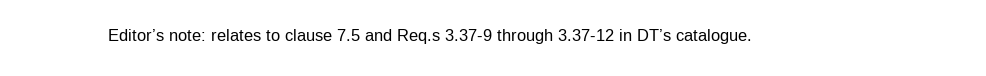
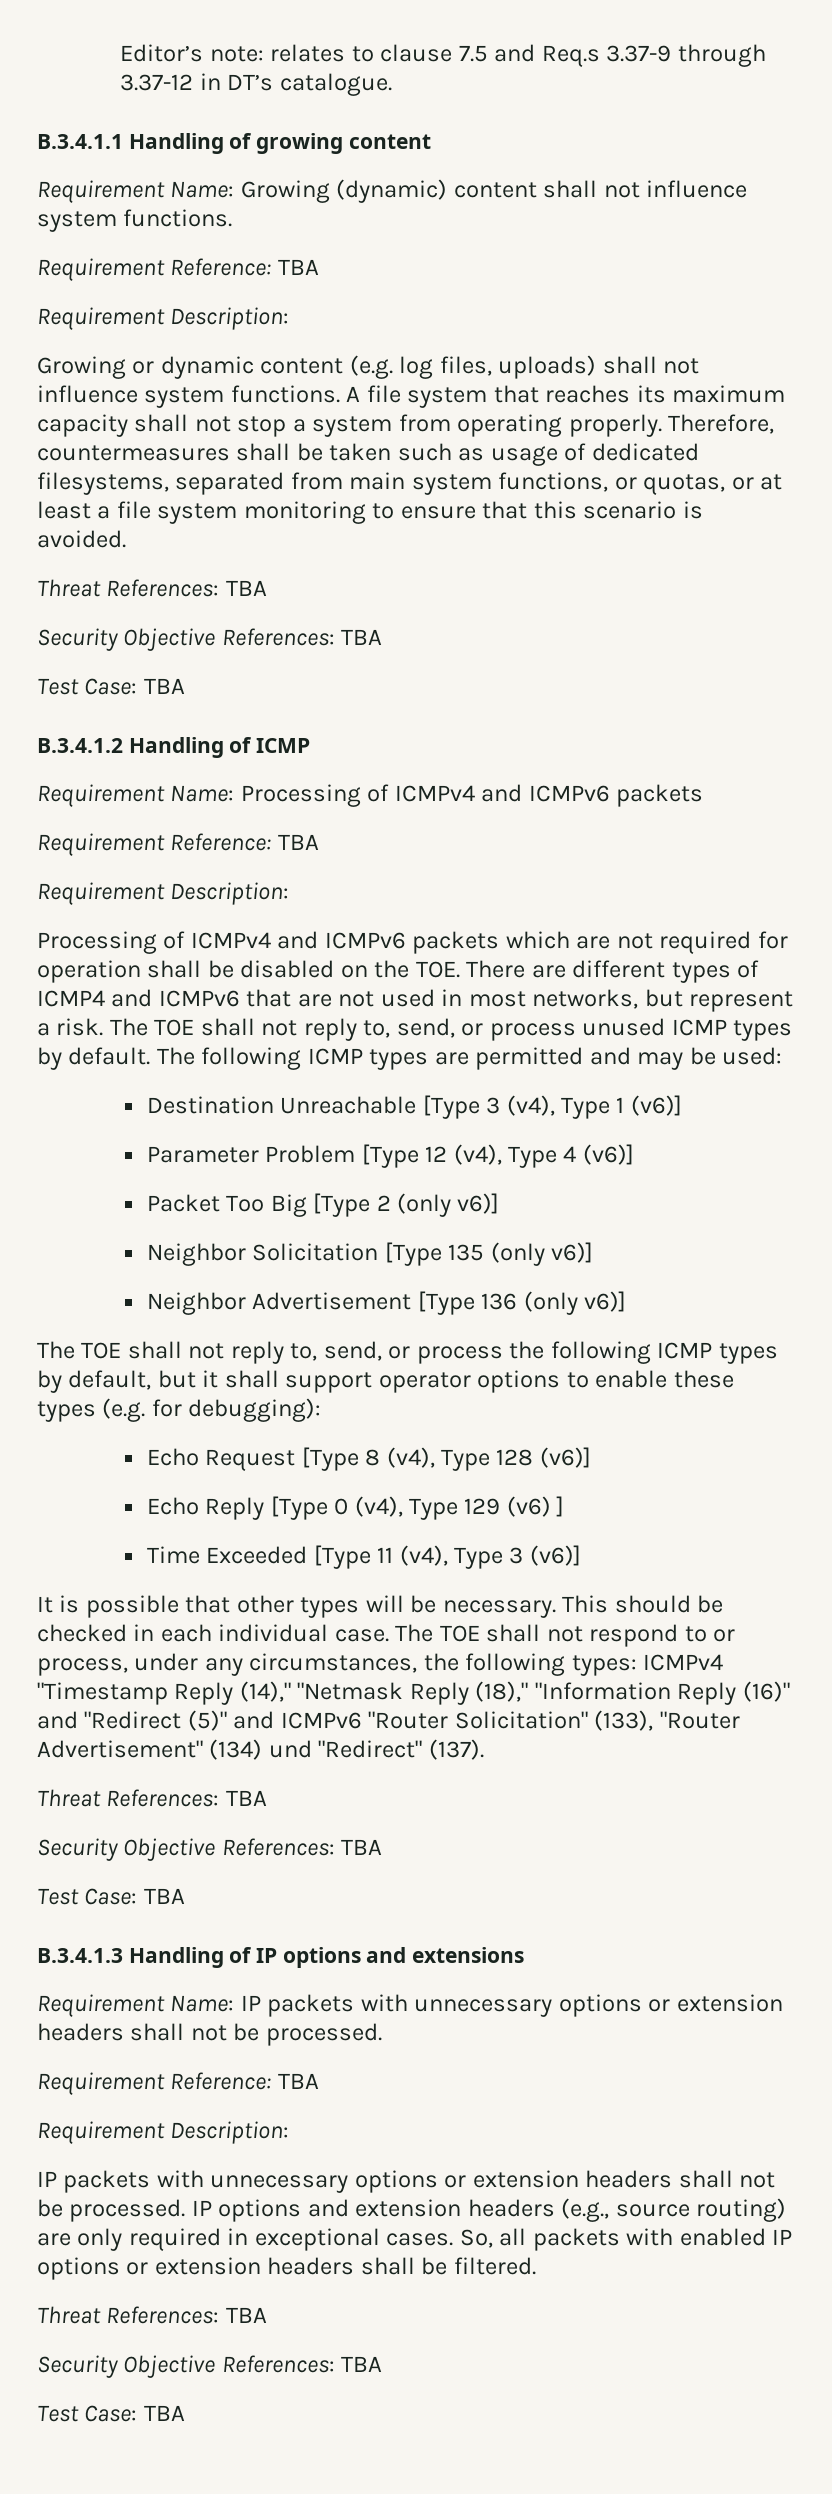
+ B.3.4.1.1 Handling of growing content
+ Requirement Name: Growing (dynamic) content shall not influence system functions.
+ Requirement Reference: TBA
+ Requirement Description:
+ Growing or dynamic content (e.g. log files, uploads) shall not influence system functions. A file system that reaches its maximum capacity shall not stop a system from operating properly. Therefore, countermeasures shall be taken such as usage of dedicated filesystems, separated from main system functions, or quotas, or at least a file system monitoring to ensure that this scenario is avoided.
+ Threat References: TBA
+ Security Objective References: TBA
+ Test Case: TBA
+ B.3.4.1.2 Handling of ICMP
+ Requirement Name: Processing of ICMPv4 and ICMPv6 packets
+ Requirement Reference: TBA
+ Requirement Description:
+ Processing of ICMPv4 and ICMPv6 packets which are not required for operation shall be disabled on the TOE. There are different types of ICMP4 and ICMPv6 that are not used in most networks, but represent a risk. The TOE shall not reply to, send, or process unused ICMP types by default. The following ICMP types are permitted and may be used:
+ Destination Unreachable [Type 3 (v4), Type 1 (v6)]
+ Parameter Problem [Type 12 (v4), Type 4 (v6)]
+ Packet Too Big [Type 2 (only v6)]
+ Neighbor Solicitation [Type 135 (only v6)]
+ Neighbor Advertisement [Type 136 (only v6)]
+ The TOE shall not reply to, send, or process the following ICMP types by default, but it shall support operator options to enable these types (e.g. for debugging):
+ Echo Request [Type 8 (v4), Type 128 (v6)]
+ Echo Reply [Type 0 (v4), Type 129 (v6) ]
+ Time Exceeded [Type 11 (v4), Type 3 (v6)]
+ It is possible that other types will be necessary. This should be checked in each individual case. The TOE shall not respond to or process, under any circumstances, the following types: ICMPv4 "Timestamp Reply (14)," "Netmask Reply (18)," "Information Reply (16)" and "Redirect (5)" and ICMPv6 "Router Solicitation" (133), "Router Advertisement" (134) und "Redirect" (137).
+ Threat References: TBA
+ Security Objective References: TBA
+ Test Case: TBA
+ B.3.4.1.3 Handling of IP options and extensions
+ Requirement Name: IP packets with unnecessary options or extension headers shall not be processed.
+ Requirement Reference: TBA
+ Requirement Description:
+ IP packets with unnecessary options or extension headers shall not be processed. IP options and extension headers (e.g., source routing) are only required in exceptional cases. So, all packets with enabled IP options or extension headers shall be filtered.
+ Threat References: TBA
+ Security Objective References: TBA
+ Test Case: TBA

